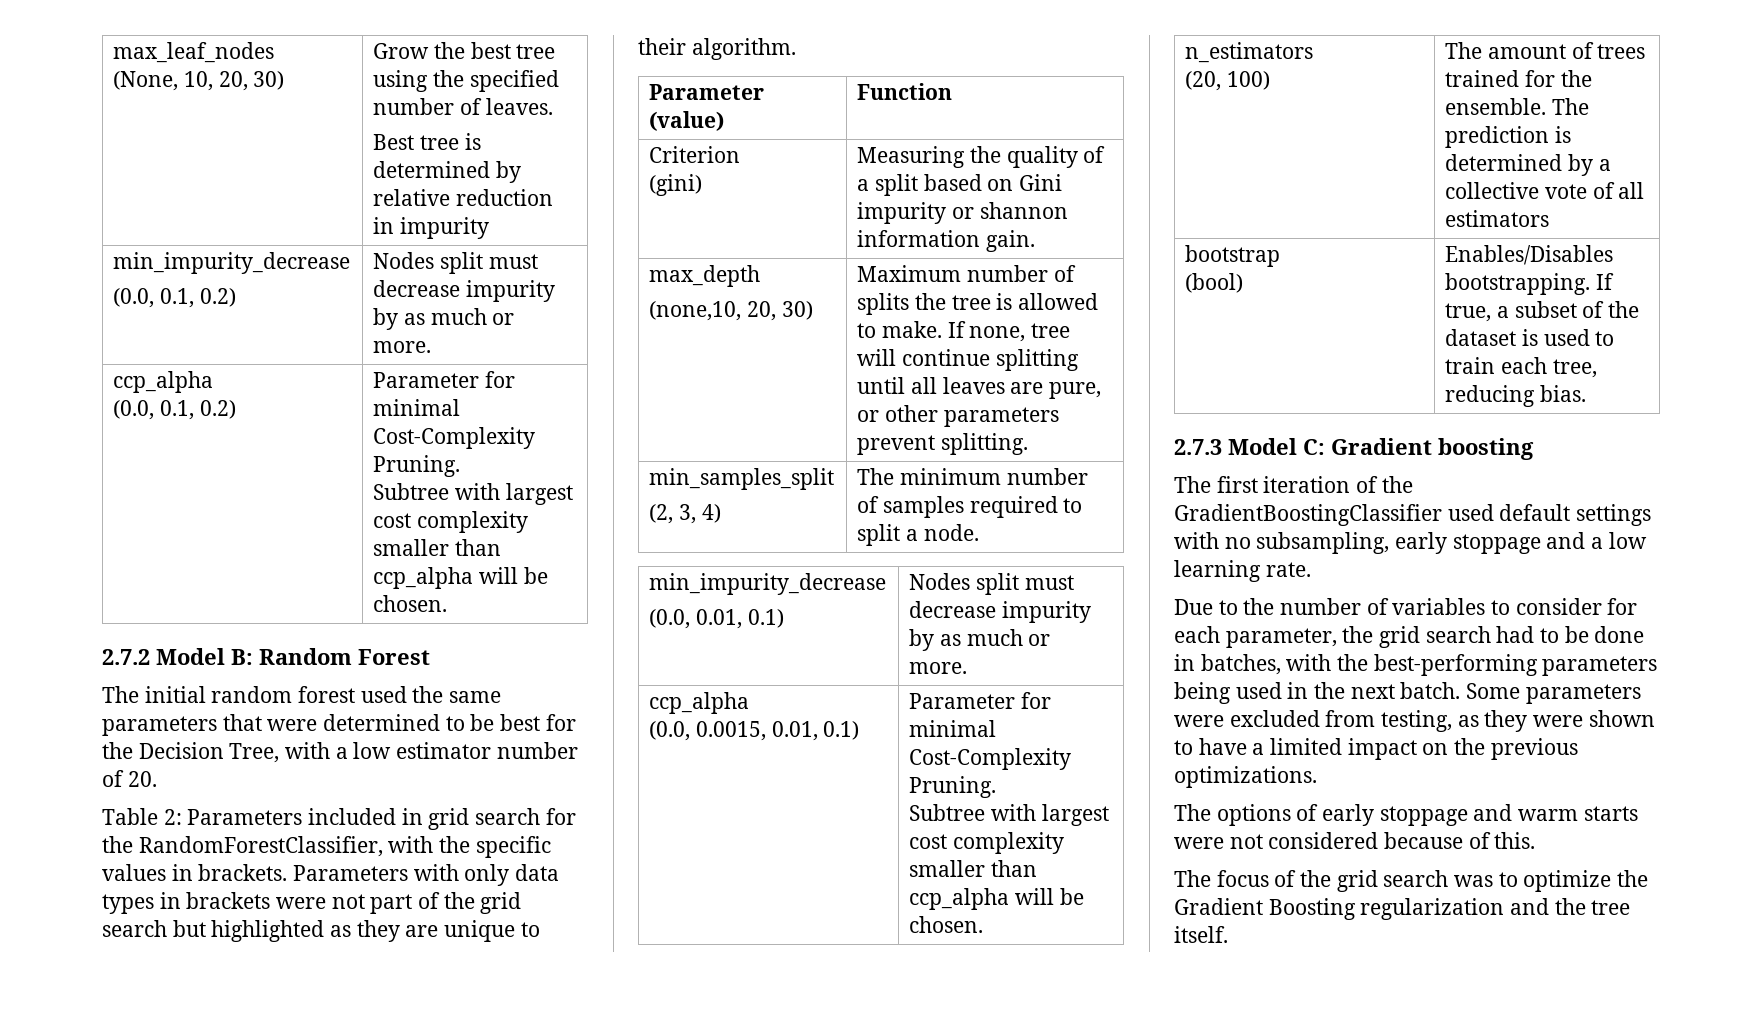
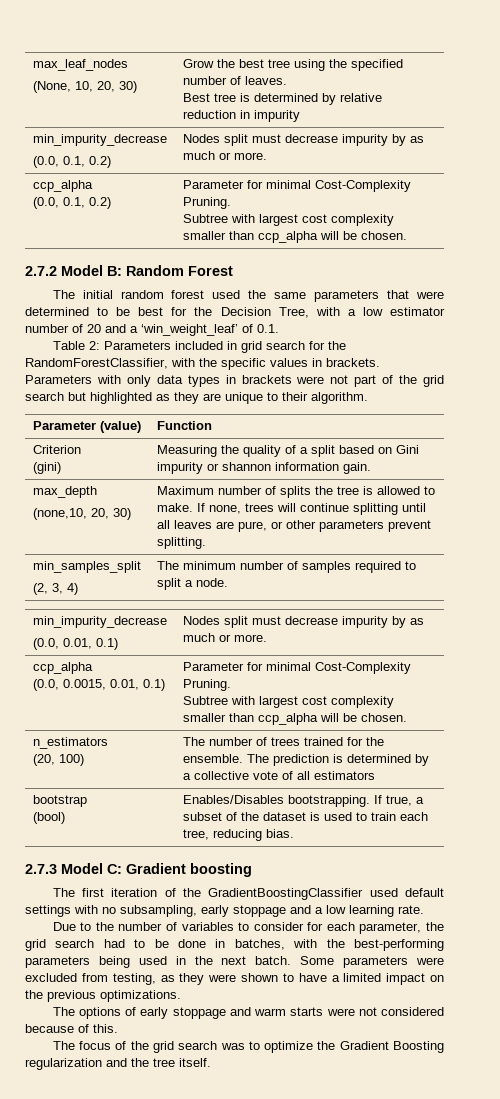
- The initial random forest used the same parameters that were determined to be best for the Decision Tree, with a low estimator number of 20.
+ The initial random forest used the same parameters that were determined to be best for the Decision Tree, with a low estimator number of 20 and a ‘win_weight_leaf’ of 0.1.
  max_depth
- (none,10, 20, 30) | Maximum number of splits the tree is allowed to make. If none, tree will continue splitting until all leaves are pure, or other parameters prevent splitting.
+ (none,10, 20, 30) | Maximum number of splits the tree is allowed to make. If none, trees will continue splitting until all leaves are pure, or other parameters prevent splitting.
  n_estimators
- (20, 100) | The amount of trees trained for the ensemble. The prediction is determined by a collective vote of all estimators
+ (20, 100) | The number of trees trained for the ensemble. The prediction is determined by a collective vote of all estimators

